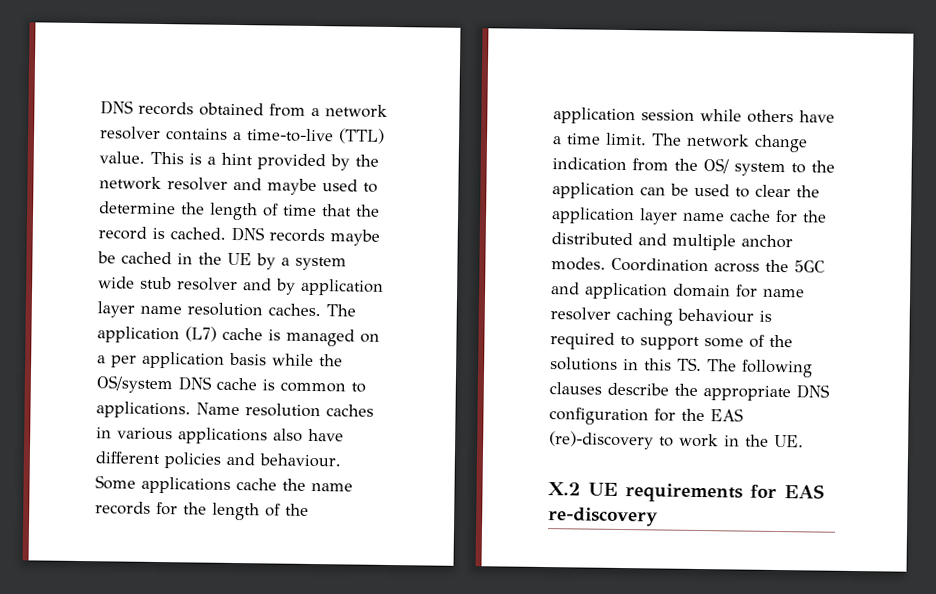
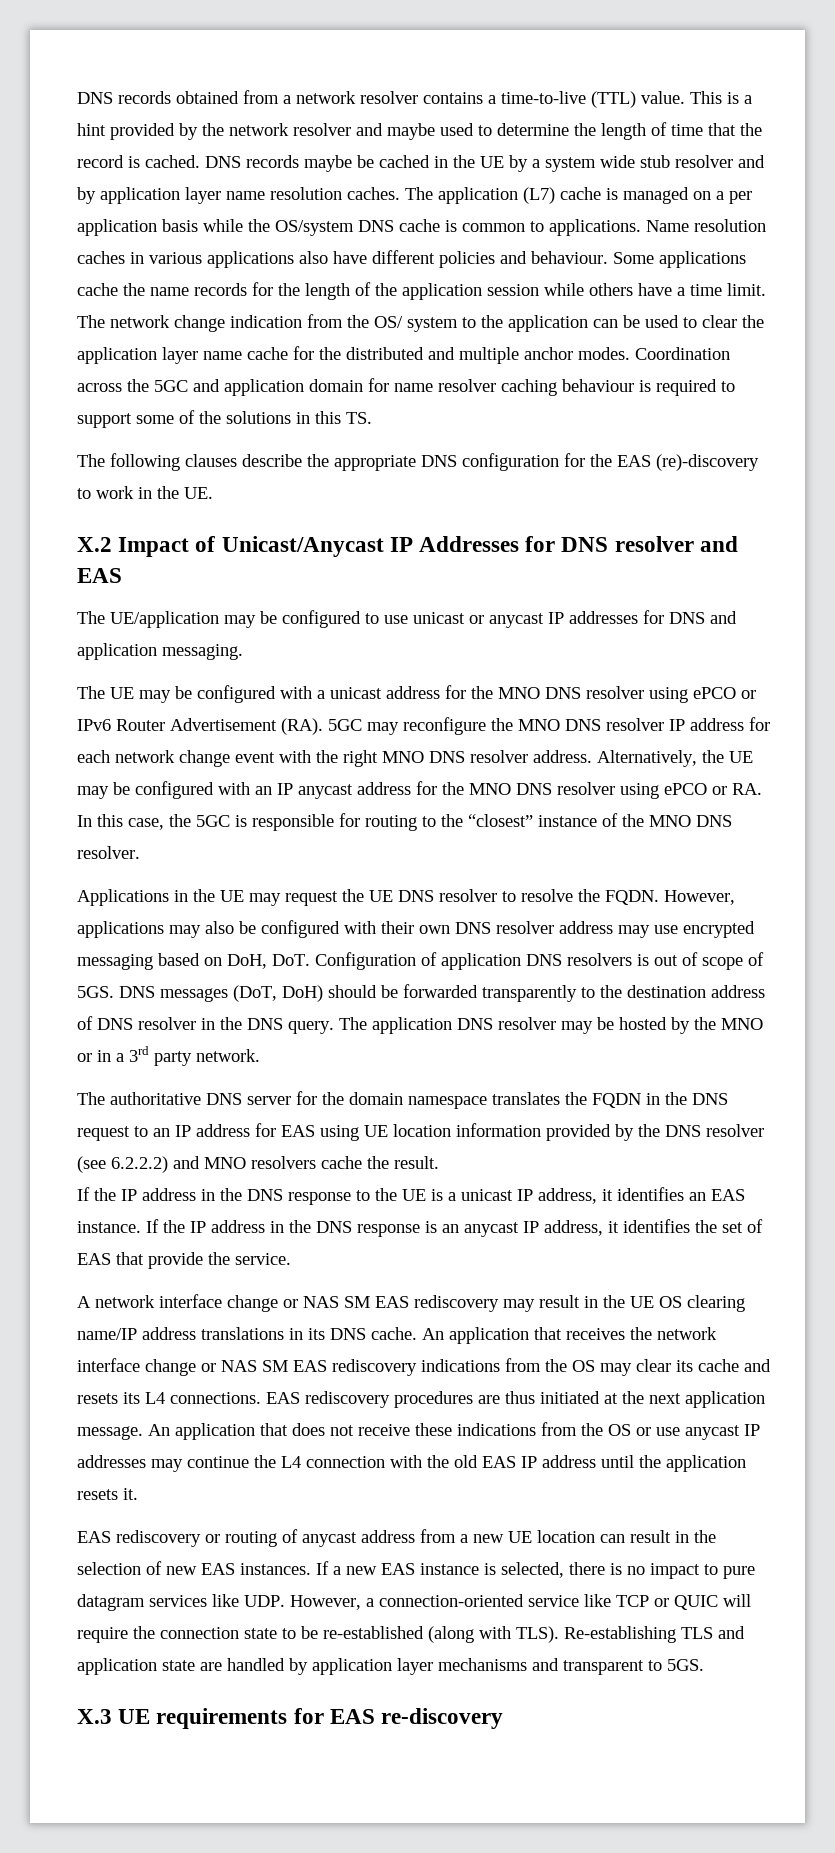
- Coordination across the 5GC and application domain for name resolver caching behaviour is required to support some of the solutions in this TS. The following clauses describe the appropriate DNS configuration for the EAS (re)-discovery to work in the UE.
+ Coordination across the 5GC and application domain for name resolver caching behaviour is required to support some of the solutions in this TS.
+ The following clauses describe the appropriate DNS configuration for the EAS (re)-discovery to work in the UE.
- X.2 UE requirements for EAS re-discovery
+ X.2 Impact of Unicast/Anycast IP Addresses for DNS resolver and EAS
+ The UE/application may be configured to use unicast or anycast IP addresses for DNS and application messaging.
+ The UE may be configured with a unicast address for the MNO DNS resolver using ePCO or IPv6 Router Advertisement (RA). 5GC may reconfigure the MNO DNS resolver IP address for each network change event with the right MNO DNS resolver address. Alternatively, the UE may be configured with an IP anycast address for the MNO DNS resolver using ePCO or RA. In this case, the 5GC is responsible for routing to the “closest” instance of the MNO DNS resolver.
+ Applications in the UE may request the UE DNS resolver to resolve the FQDN. However, applications may also be configured with their own DNS resolver address may use encrypted messaging based on DoH, DoT. Configuration of application DNS resolvers is out of scope of 5GS. DNS messages (DoT, DoH) should be forwarded transparently to the destination address of DNS resolver in the DNS query. The application DNS resolver may be hosted by the MNO or in a 3rd party network.
+ The authoritative DNS server for the domain namespace translates the FQDN in the DNS request to an IP address for EAS using UE location information provided by the DNS resolver (see 6.2.2.2) and MNO resolvers cache the result.
+ If the IP address in the DNS response to the UE is a unicast IP address, it identifies an EAS instance. If the IP address in the DNS response is an anycast IP address, it identifies the set of EAS that provide the service.
+ A network interface change or NAS SM EAS rediscovery may result in the UE OS clearing name/IP address translations in its DNS cache. An application that receives the network interface change or NAS SM EAS rediscovery indications from the OS may clear its cache and resets its L4 connections. EAS rediscovery procedures are thus initiated at the next application message. An application that does not receive these indications from the OS or use anycast IP addresses may continue the L4 connection with the old EAS IP address until the application resets it.
+ EAS rediscovery or routing of anycast address from a new UE location can result in the selection of new EAS instances. If a new EAS instance is selected, there is no impact to pure datagram services like UDP. However, a connection-oriented service like TCP or QUIC will require the connection state to be re-established (along with TLS). Re-establishing TLS and application state are handled by application layer mechanisms and transparent to 5GS.
+ X.3 UE requirements for EAS re-discovery

